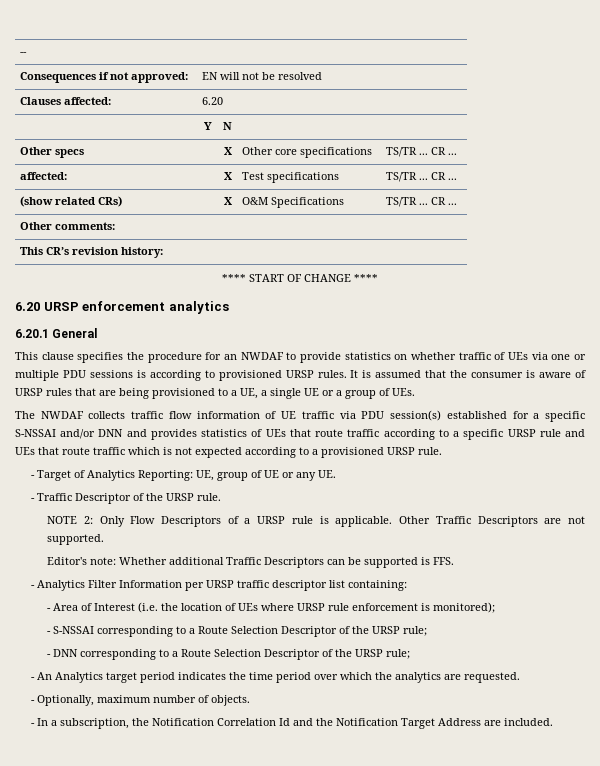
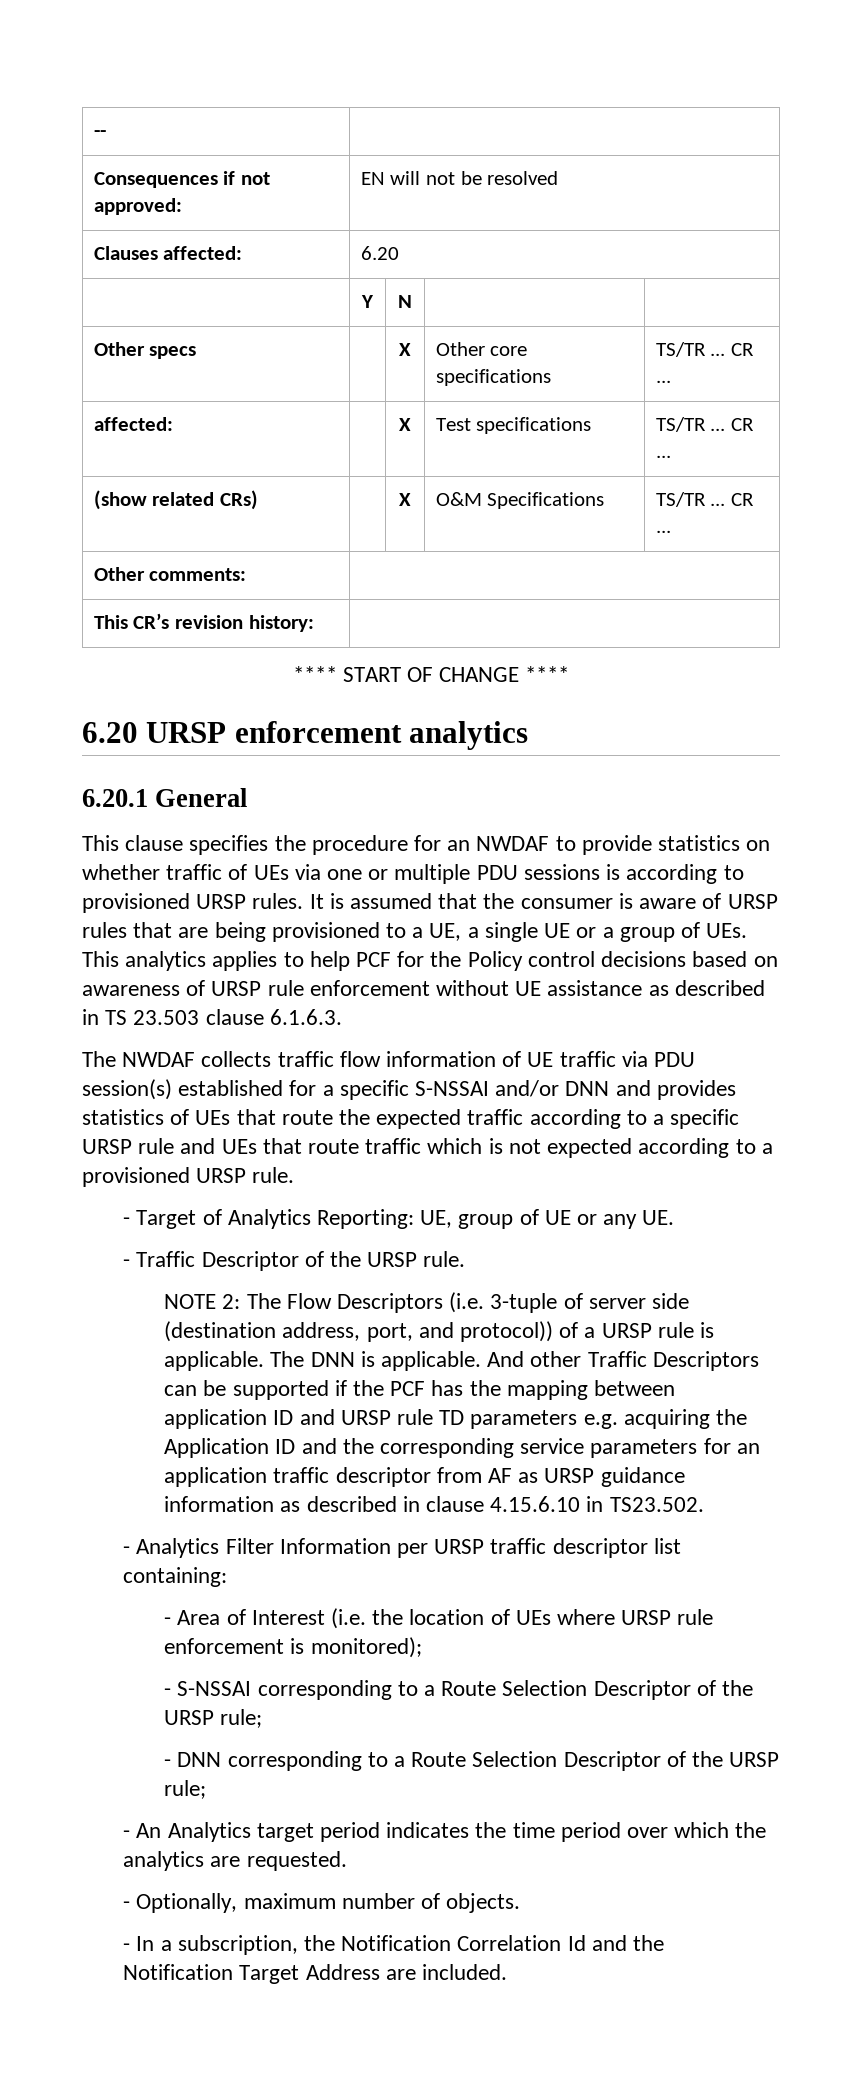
- It is assumed that the consumer is aware of URSP rules that are being provisioned to a UE, a single UE or a group of UEs.
+ It is assumed that the consumer is aware of URSP rules that are being provisioned to a UE, a single UE or a group of UEs. This analytics applies to help PCF for the Policy control decisions based on awareness of URSP rule enforcement without UE assistance as described in TS 23.503 clause 6.1.6.3.
- The NWDAF collects traffic flow information of UE traffic via PDU session(s) established for a specific S-NSSAI and/or DNN and provides statistics of UEs that route traffic according to a specific URSP rule and UEs that route traffic which is not expected according to a provisioned URSP rule.
+ The NWDAF collects traffic flow information of UE traffic via PDU session(s) established for a specific S-NSSAI and/or DNN and provides statistics of UEs that route the expected traffic according to a specific URSP rule and UEs that route traffic which is not expected according to a provisioned URSP rule.
- NOTE 2: Only Flow Descriptors of a URSP rule is applicable.
+ NOTE 2: The Flow Descriptors (i.e. 3-tuple of server side (destination address, port, and protocol)) of a URSP rule is applicable.
- Other Traffic Descriptors are not supported.
- Editor's note: Whether additional Traffic Descriptors can be supported is FFS.
+ The DNN is applicable. And other Traffic Descriptors can be supported if the PCF has the mapping between application ID and URSP rule TD parameters e.g. acquiring the Application ID and the corresponding service parameters for an application traffic descriptor from AF as URSP guidance information as described in clause 4.15.6.10 in TS23.502.

